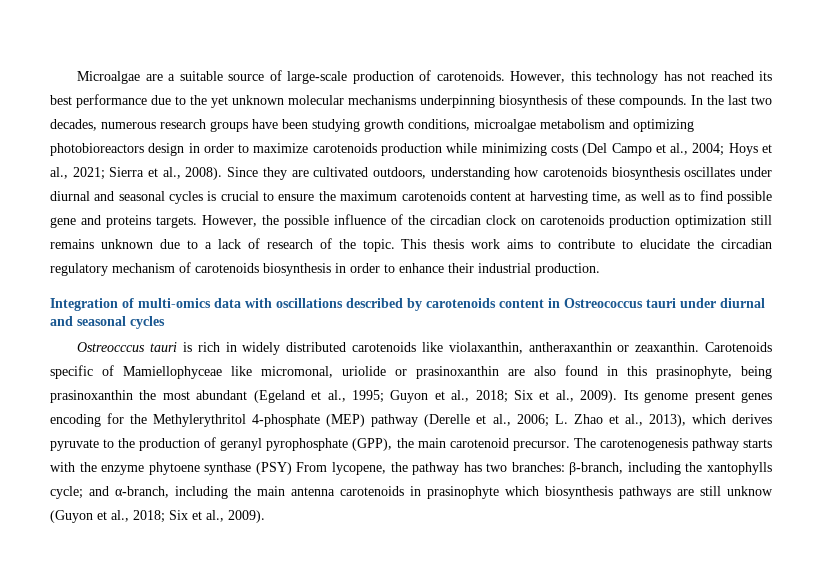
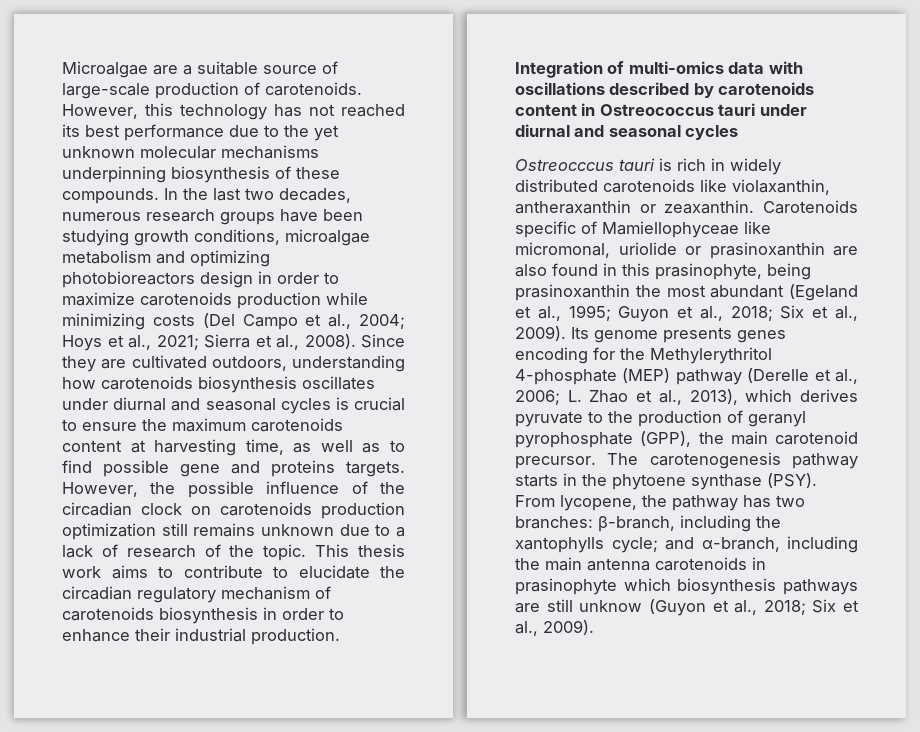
- Its genome present genes encoding for the Methylerythritol 4-phosphate (MEP) pathway (Derelle et al., 2006; L. Zhao et al., 2013), which derives pyruvate to the production of geranyl pyrophosphate (GPP), the main carotenoid precursor.
+ Its genome presents genes encoding for the Methylerythritol 4-phosphate (MEP) pathway (Derelle et al., 2006; L. Zhao et al., 2013), which derives pyruvate to the production of geranyl pyrophosphate (GPP), the main carotenoid precursor.
- The carotenogenesis pathway starts with the enzyme phytoene synthase (PSY) From lycopene, the pathway has two branches: β-branch, including the xantophylls cycle; and α-branch, including the main antenna carotenoids in prasinophyte which biosynthesis pathways are still unknow (Guyon et al., 2018; Six et al., 2009).
+ The carotenogenesis pathway starts in the phytoene synthase (PSY). From lycopene, the pathway has two branches: β-branch, including the xantophylls cycle; and α-branch, including the main antenna carotenoids in prasinophyte which biosynthesis pathways are still unknow (Guyon et al., 2018; Six et al., 2009).

